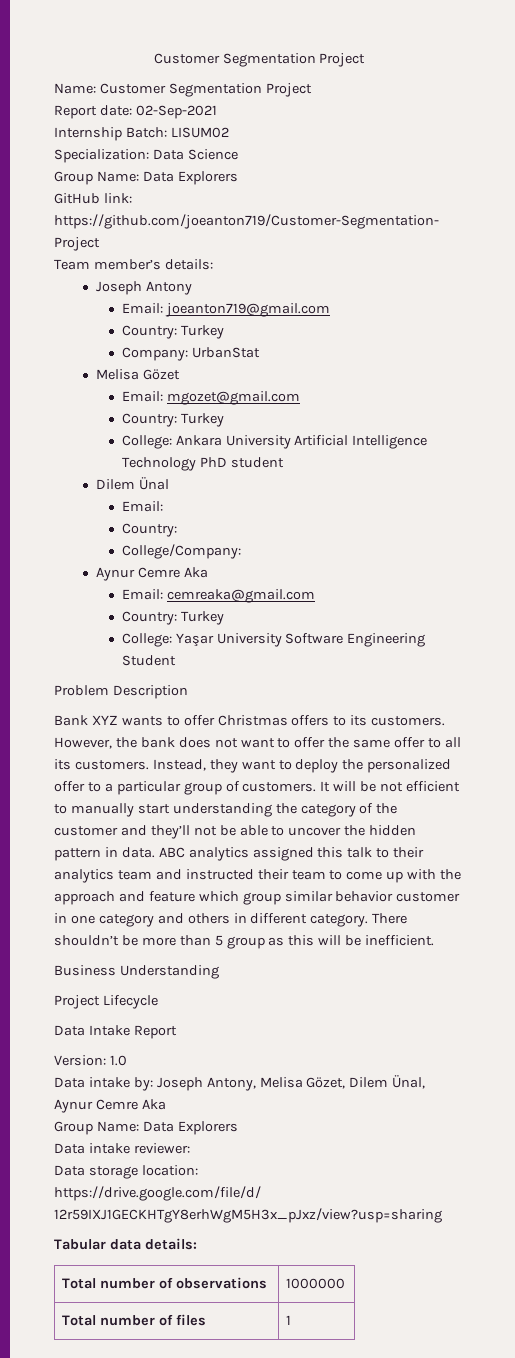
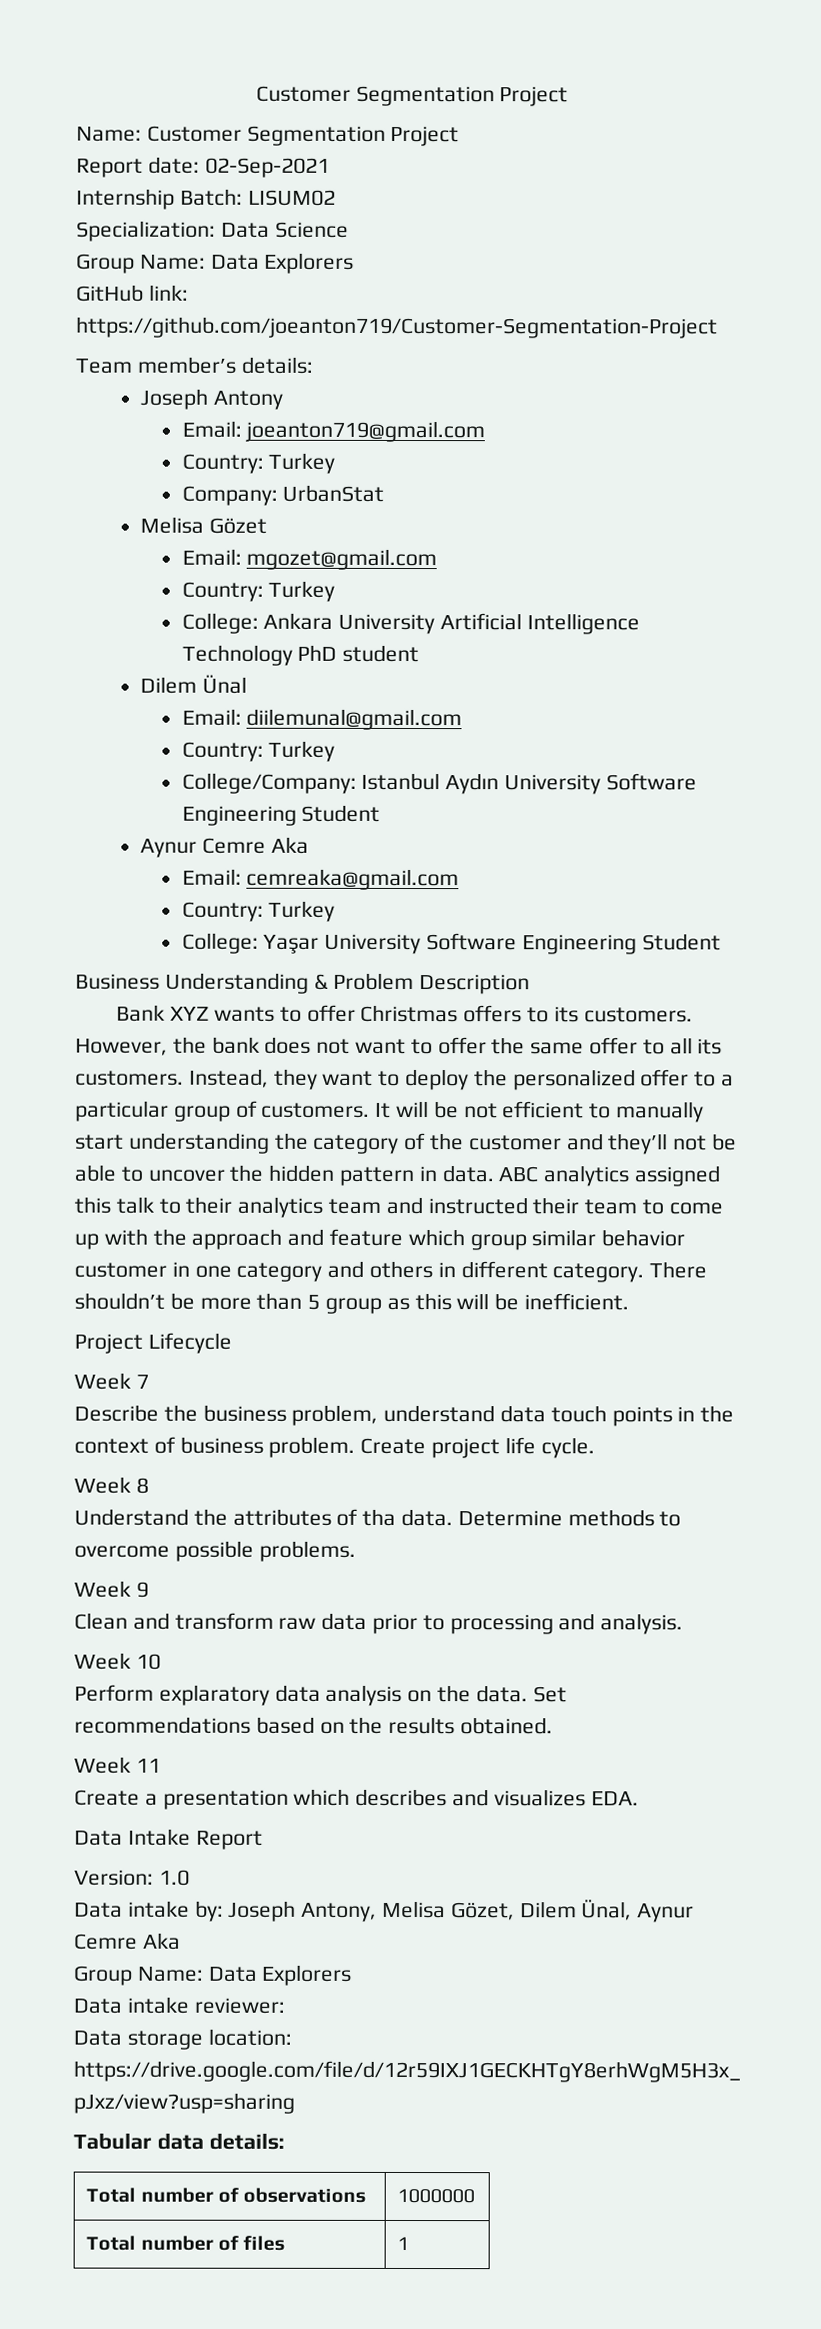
  Dilem Ünal
- Email:
- Country:
+ Email: diilemunal@gmail.com
+ Country: Turkey
- College/Company:
+ College/Company: Istanbul Aydın University Software Engineering Student
- Problem Description
+ Business Understanding & Problem Description
- Business Understanding
+ Week 7
+ Describe the business problem, understand data touch points in the context of business problem. Create project life cycle.
+ Week 8
+ Understand the attributes of tha data. Determine methods to overcome possible problems.
+ Week 9
+ Clean and transform raw data prior to processing and analysis.
+ Week 10
+ Perform explaratory data analysis on the data. Set recommendations based on the results obtained.
+ Week 11
+ Create a presentation which describes and visualizes EDA.

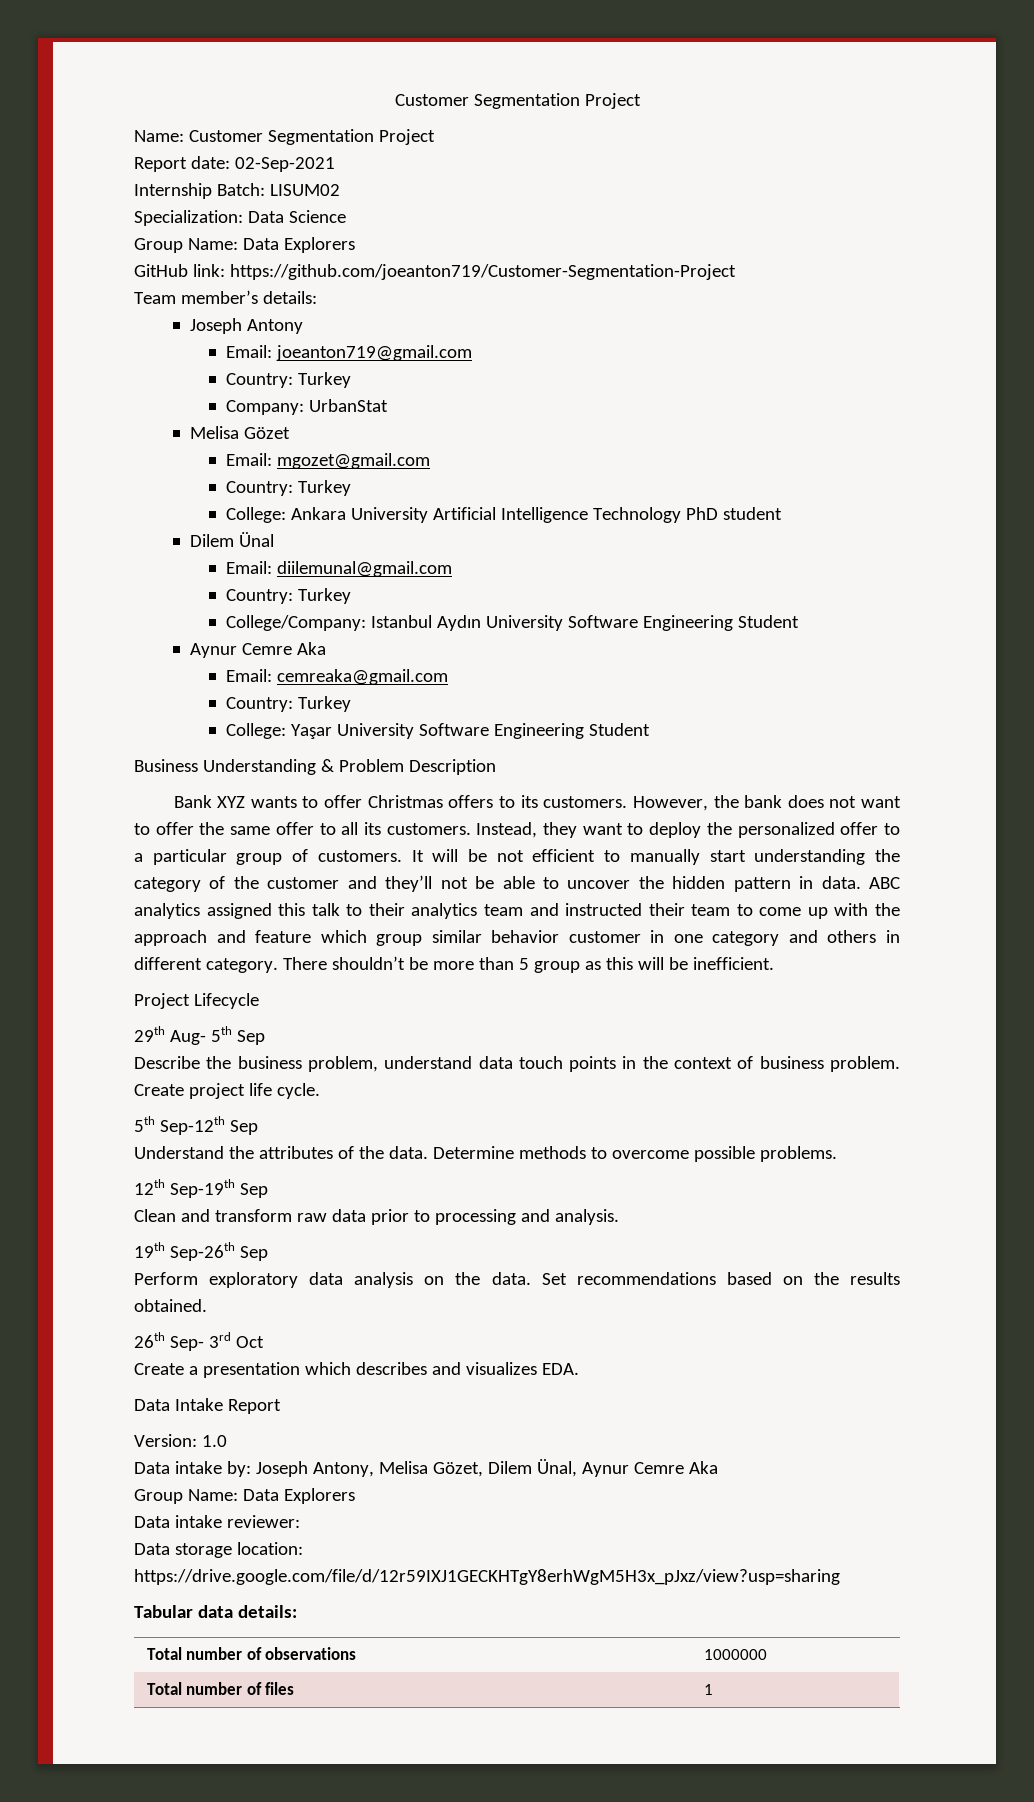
- Week 7
+ 29th Aug- 5th Sep
- Week 8
+ 5th Sep-12th Sep
- Understand the attributes of tha data.
+ Understand the attributes of the data.
- Week 9
+ 12th Sep-19th Sep
- Week 10
+ 19th Sep-26th Sep
- Perform explaratory data analysis on the data.
+ Perform exploratory data analysis on the data.
- Week 11
+ 26th Sep- 3rd Oct

